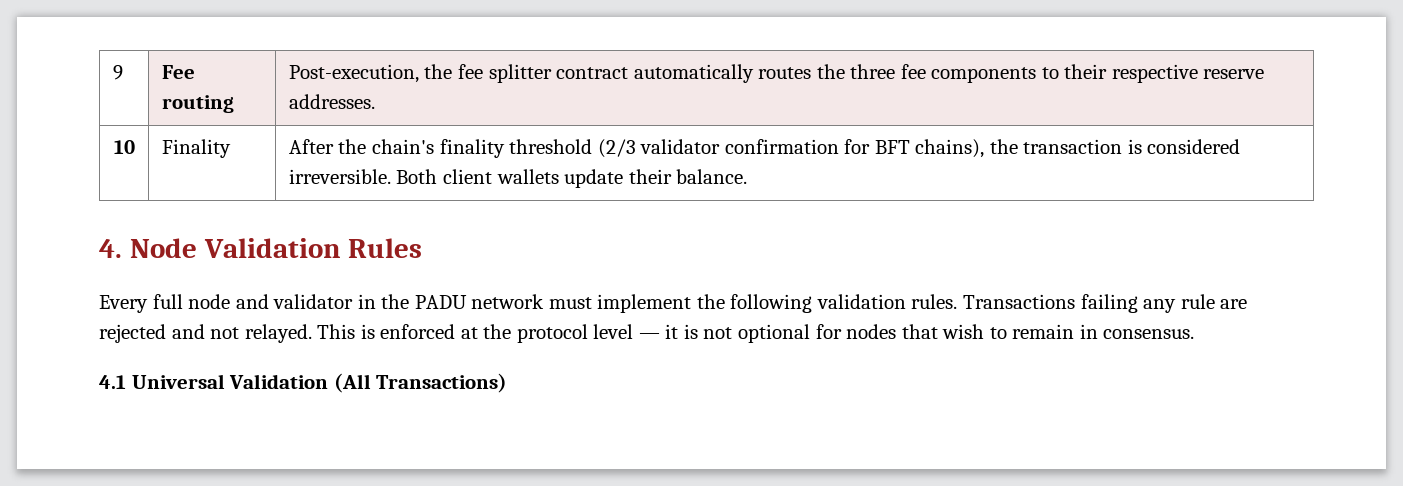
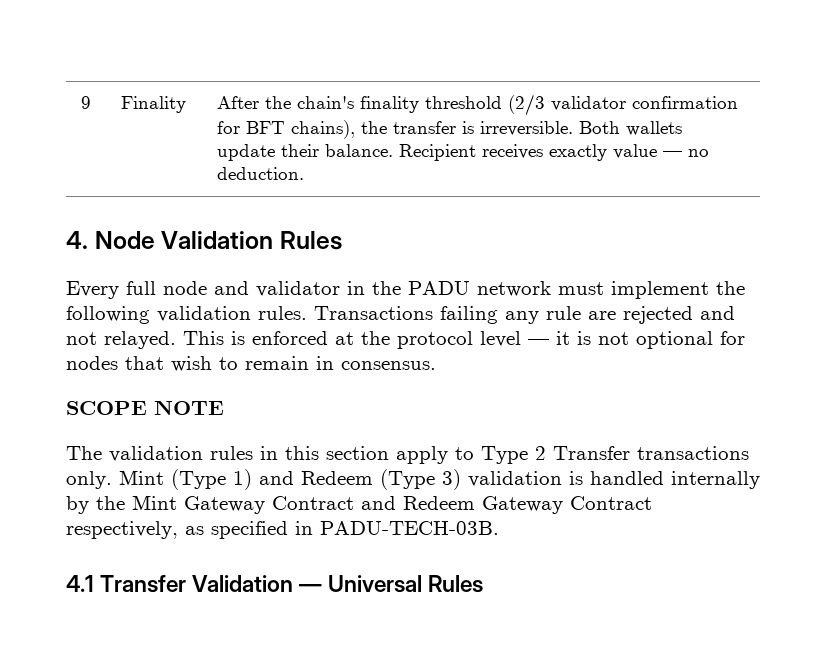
- 9 | Fee routing | Post-execution, the fee splitter contract automatically routes the three fee components to their respective reserve addresses.
- 10 | Finality | After the chain's finality threshold (2/3 validator confirmation for BFT chains), the transaction is considered irreversible. Both client wallets update their balance.
+ 9 | Finality | After the chain's finality threshold (2/3 validator confirmation for BFT chains), the transfer is irreversible. Both wallets update their balance. Recipient receives exactly value — no deduction.
- 4.1 Universal Validation (All Transactions)
+ SCOPE NOTE
+ The validation rules in this section apply to Type 2 Transfer transactions only. Mint (Type 1) and Redeem (Type 3) validation is handled internally by the Mint Gateway Contract and Redeem Gateway Contract respectively, as specified in PADU-TECH-03B.
+ 4.1 Transfer Validation — Universal Rules

